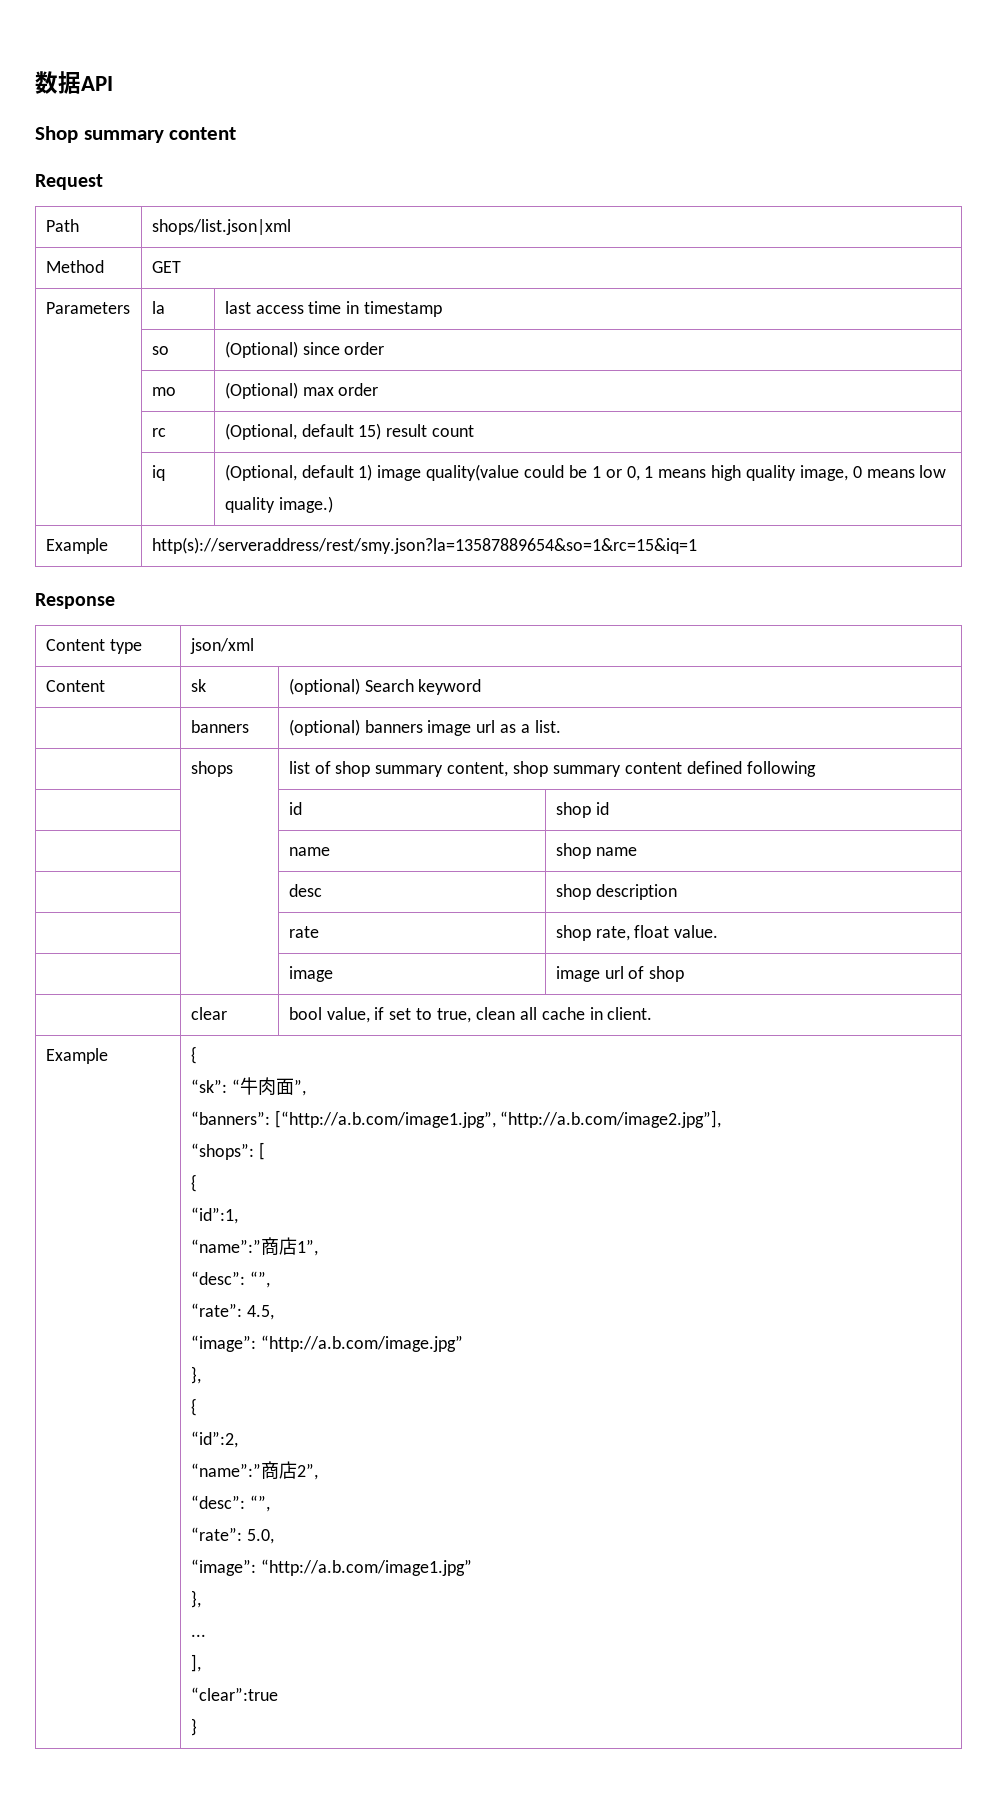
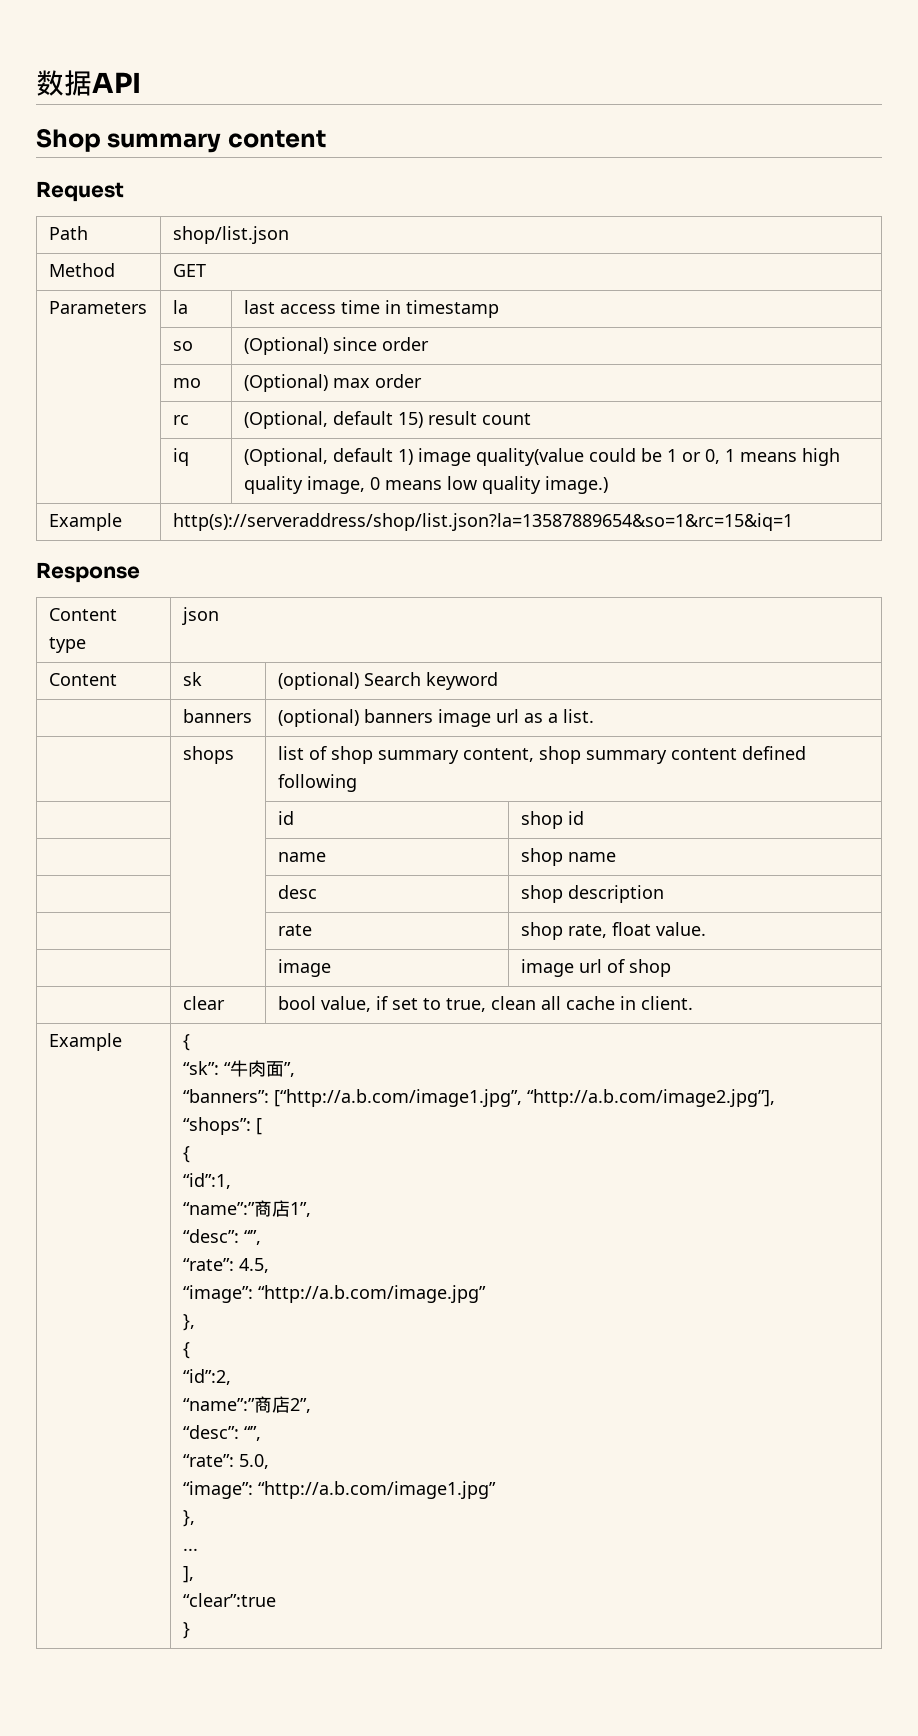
- Path | shops/list.json|xml
+ Path | shop/list.json
- Example | http(s)://serveraddress/rest/smy.json?la=13587889654&so=1&rc=15&iq=1
+ Example | http(s)://serveraddress/shop/list.json?la=13587889654&so=1&rc=15&iq=1
- Content type | json/xml
+ Content type | json

